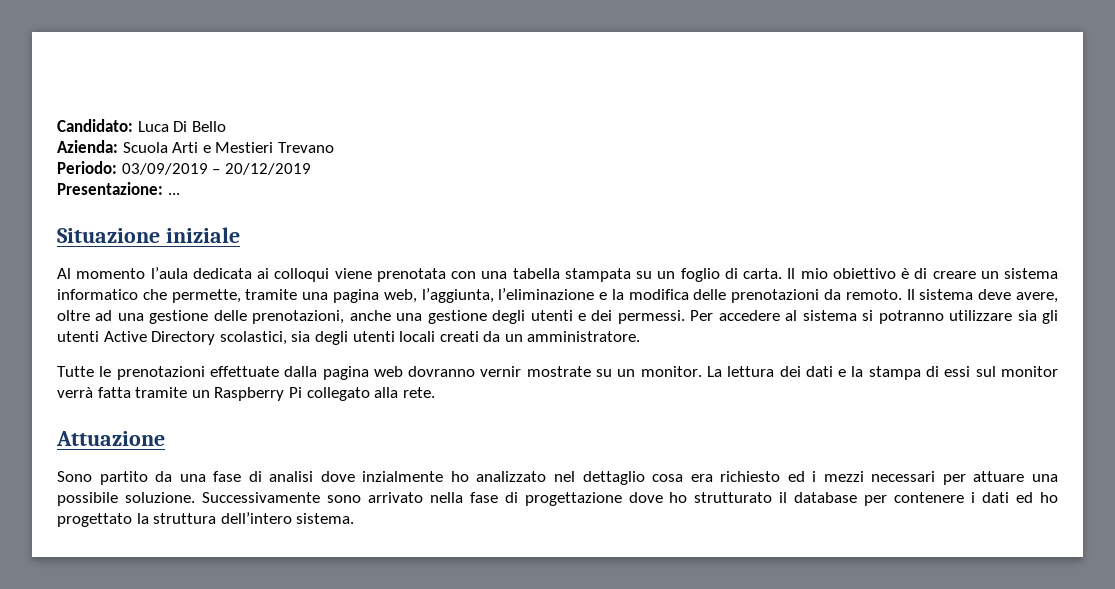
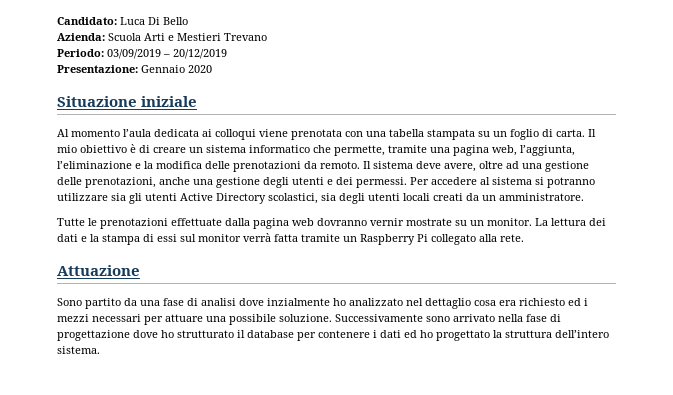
- Presentazione: ...
+ Presentazione: Gennaio 2020

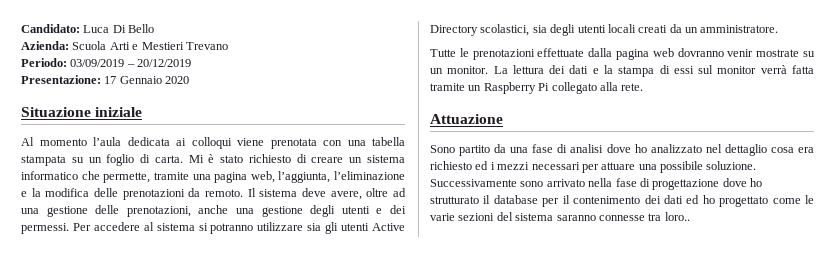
- Presentazione: Gennaio 2020
+ Presentazione: 17 Gennaio 2020
- Il mio obiettivo è di creare un sistema informatico che permette, tramite una pagina web, l’aggiunta, l’eliminazione e la modifica delle prenotazioni da remoto.
+ Mi è stato richiesto di creare un sistema informatico che permette, tramite una pagina web, l’aggiunta, l’eliminazione e la modifica delle prenotazioni da remoto.
- Tutte le prenotazioni effettuate dalla pagina web dovranno vernir mostrate su un monitor.
+ Tutte le prenotazioni effettuate dalla pagina web dovranno venir mostrate su un monitor.
- Sono partito da una fase di analisi dove inzialmente ho analizzato nel dettaglio cosa era richiesto ed i mezzi necessari per attuare una possibile soluzione.
+ Sono partito da una fase di analisi dove ho analizzato nel dettaglio cosa era richiesto ed i mezzi necessari per attuare una possibile soluzione.
- Successivamente sono arrivato nella fase di progettazione dove ho strutturato il database per contenere i dati ed ho progettato la struttura dell’intero sistema.
+ Successivamente sono arrivato nella fase di progettazione dove ho strutturato il database per il contenimento dei dati ed ho progettato come le varie sezioni del sistema saranno connesse tra loro..

